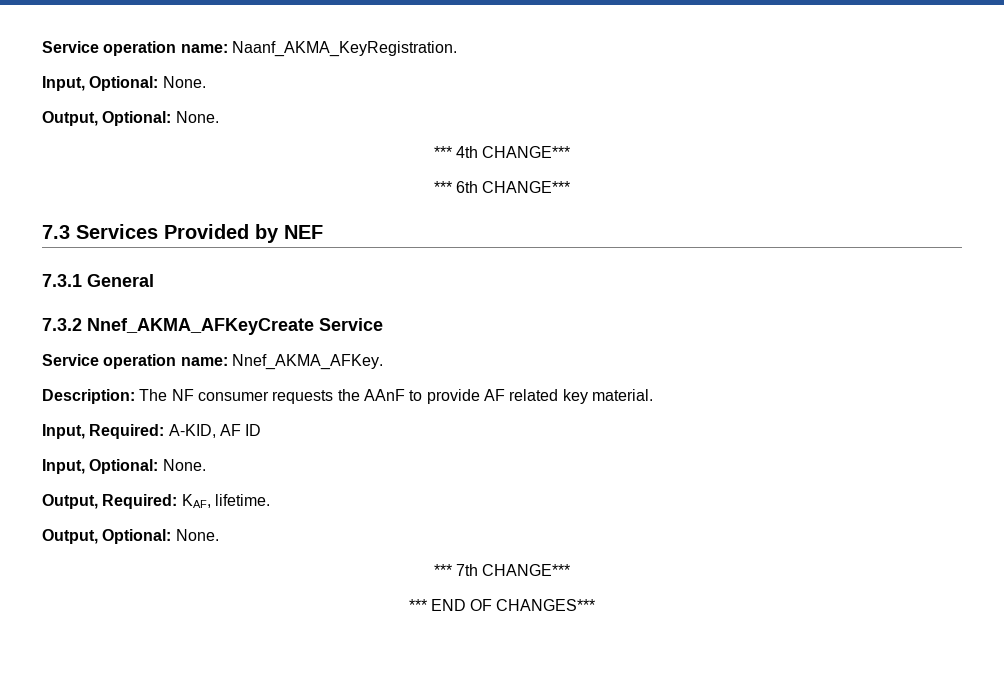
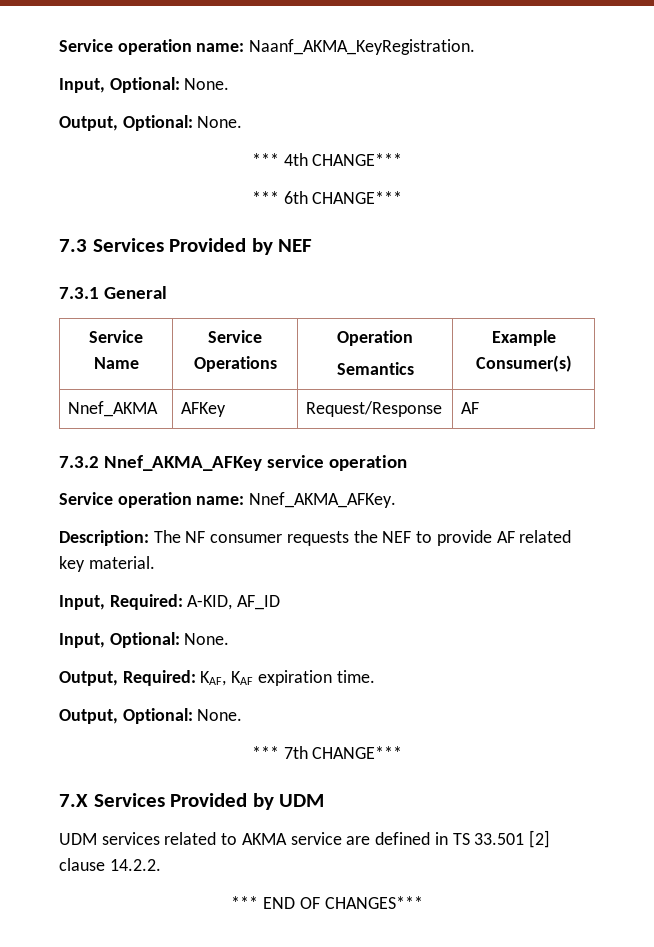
- 7.3.2 Nnef_AKMA_AFKeyCreate Service
+ Service Name | Service Operations | Operation
+ Semantics | Example Consumer(s)
+ Nnef_AKMA | AFKey | Request/Response | AF
+ 7.3.2 Nnef_AKMA_AFKey service operation
- Description: The NF consumer requests the AAnF to provide AF related key material.
+ Description: The NF consumer requests the NEF to provide AF related key material.
- Input, Required: A-KID, AF ID
+ Input, Required: A-KID, AF_ID
- Output, Required: KAF, lifetime.
+ Output, Required: KAF, KAF expiration time.
+ 7.X Services Provided by UDM
+ UDM services related to AKMA service are defined in TS 33.501 [2] clause 14.2.2.

